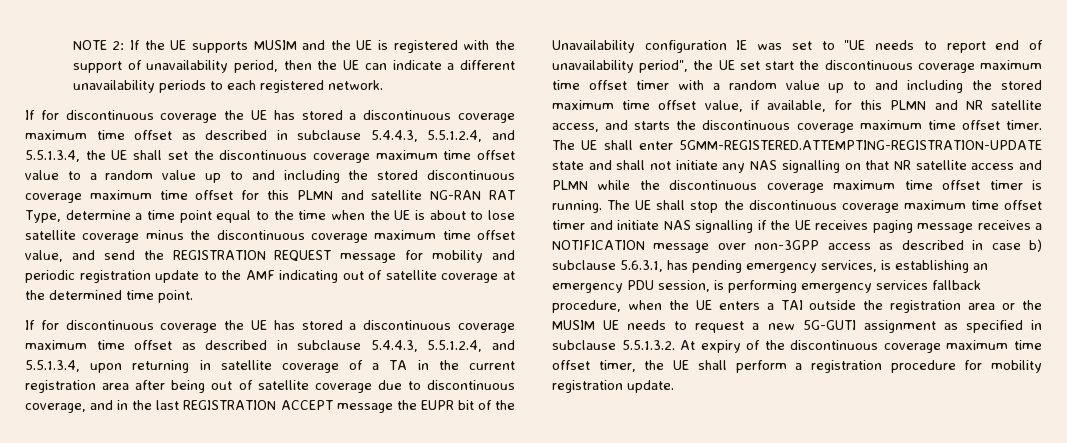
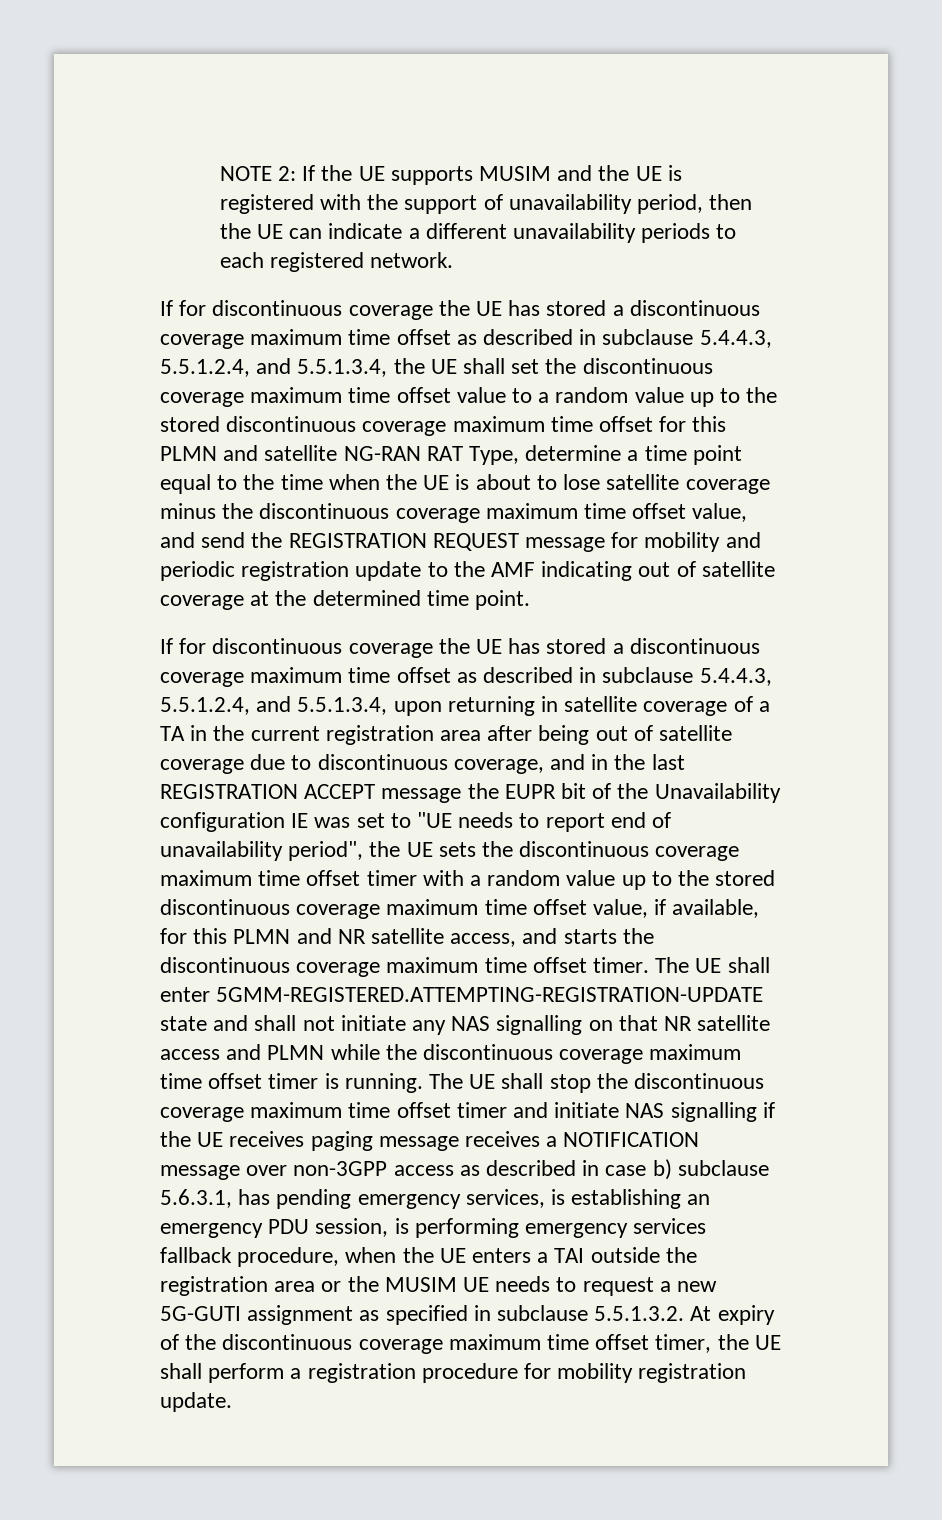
- If for discontinuous coverage the UE has stored a discontinuous coverage maximum time offset as described in subclause 5.4.4.3, 5.5.1.2.4, and 5.5.1.3.4, the UE shall set the discontinuous coverage maximum time offset value to a random value up to and including the stored discontinuous coverage maximum time offset for this PLMN and satellite NG-RAN RAT Type, determine a time point equal to the time when the UE is about to lose satellite coverage minus the discontinuous coverage maximum time offset value, and send the REGISTRATION REQUEST message for mobility and periodic registration update to the AMF indicating out of satellite coverage at the determined time point.
+ If for discontinuous coverage the UE has stored a discontinuous coverage maximum time offset as described in subclause 5.4.4.3, 5.5.1.2.4, and 5.5.1.3.4, the UE shall set the discontinuous coverage maximum time offset value to a random value up to the stored discontinuous coverage maximum time offset for this PLMN and satellite NG-RAN RAT Type, determine a time point equal to the time when the UE is about to lose satellite coverage minus the discontinuous coverage maximum time offset value, and send the REGISTRATION REQUEST message for mobility and periodic registration update to the AMF indicating out of satellite coverage at the determined time point.
- If for discontinuous coverage the UE has stored a discontinuous coverage maximum time offset as described in subclause 5.4.4.3, 5.5.1.2.4, and 5.5.1.3.4, upon returning in satellite coverage of a TA in the current registration area after being out of satellite coverage due to discontinuous coverage, and in the last REGISTRATION ACCEPT message the EUPR bit of the Unavailability configuration IE was set to "UE needs to report end of unavailability period", the UE set start the discontinuous coverage maximum time offset timer with a random value up to and including the stored maximum time offset value, if available, for this PLMN and NR satellite access, and starts the discontinuous coverage maximum time offset timer.
+ If for discontinuous coverage the UE has stored a discontinuous coverage maximum time offset as described in subclause 5.4.4.3, 5.5.1.2.4, and 5.5.1.3.4, upon returning in satellite coverage of a TA in the current registration area after being out of satellite coverage due to discontinuous coverage, and in the last REGISTRATION ACCEPT message the EUPR bit of the Unavailability configuration IE was set to "UE needs to report end of unavailability period", the UE sets the discontinuous coverage maximum time offset timer with a random value up to the stored discontinuous coverage maximum time offset value, if available, for this PLMN and NR satellite access, and starts the discontinuous coverage maximum time offset timer.

